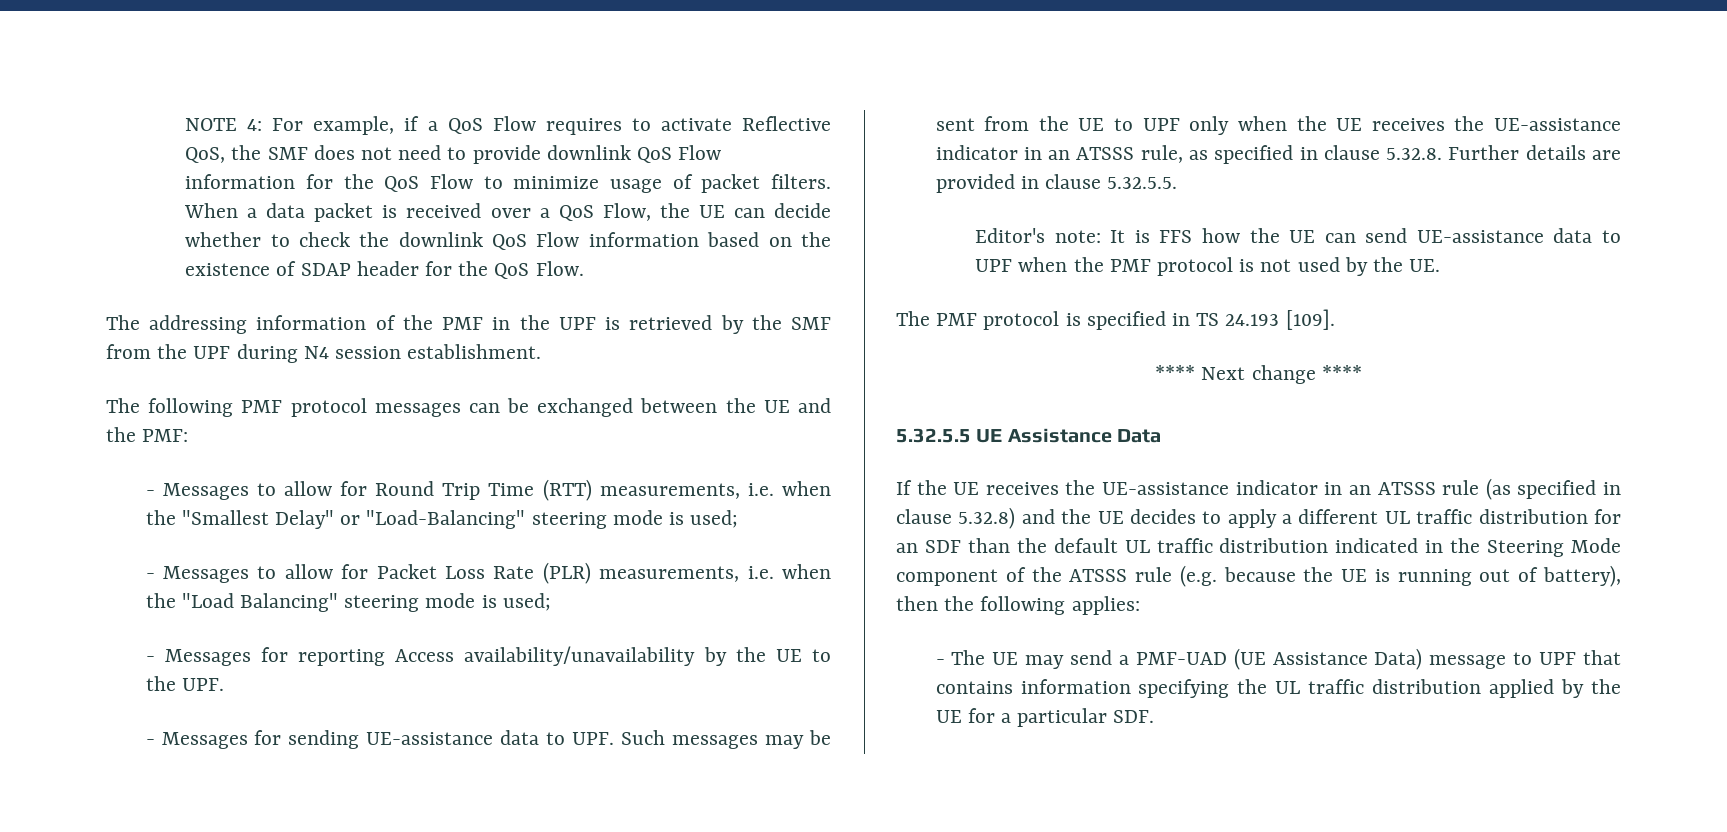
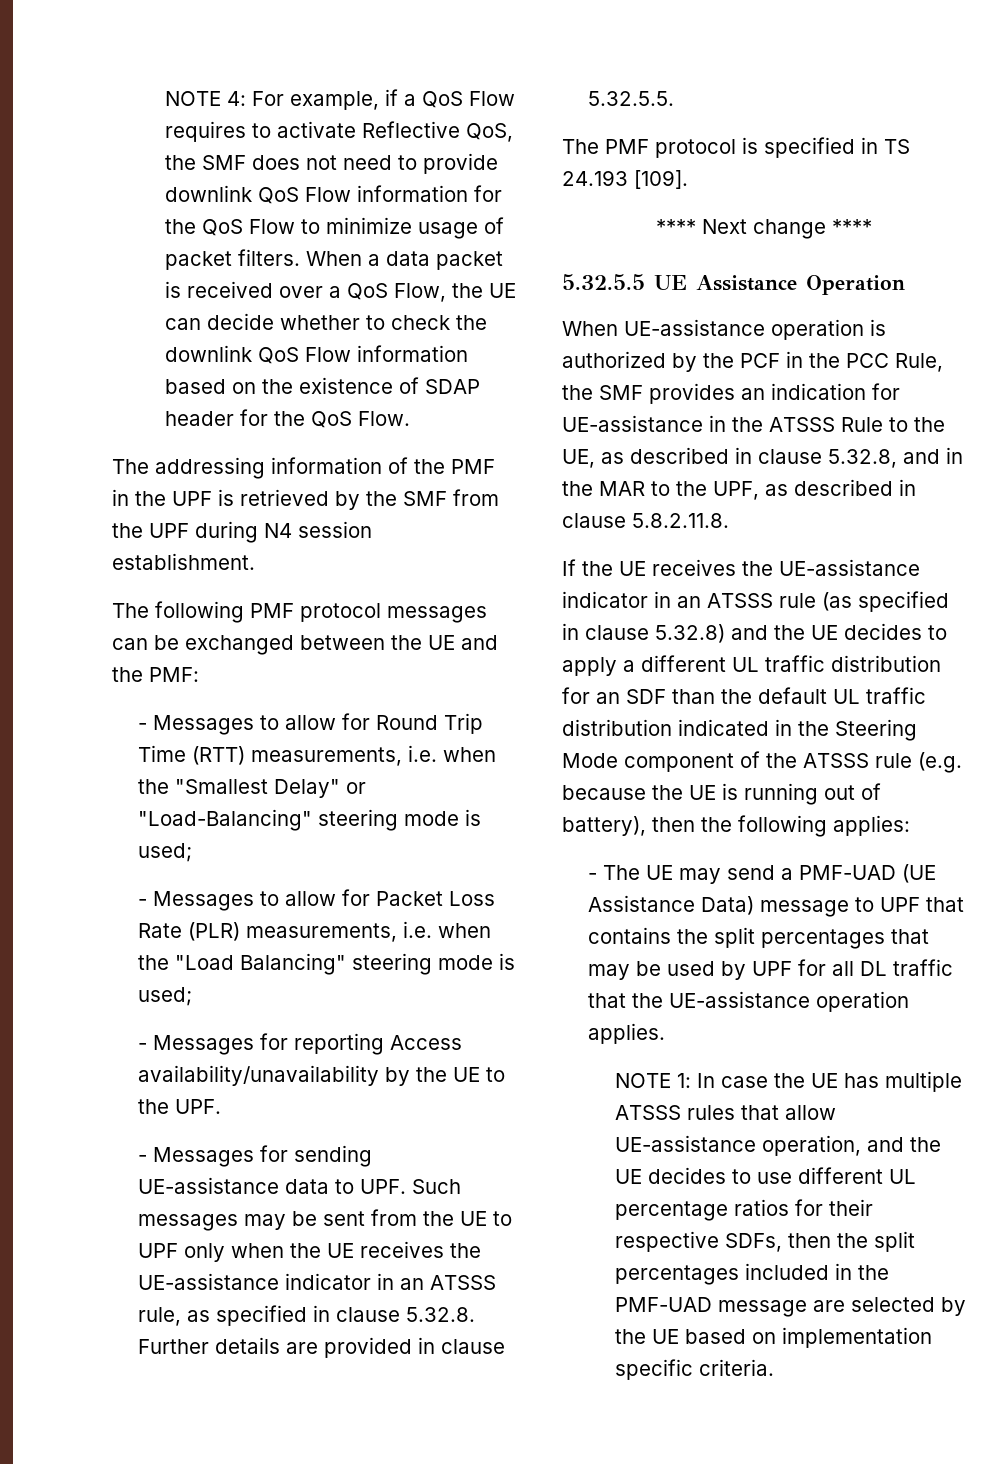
- Editor's note: It is FFS how the UE can send UE-assistance data to UPF when the PMF protocol is not used by the UE.
- 5.32.5.5 UE Assistance Data
+ 5.32.5.5 UE Assistance Operation
+ When UE-assistance operation is authorized by the PCF in the PCC Rule, the SMF provides an indication for UE-assistance in the ATSSS Rule to the UE, as described in clause 5.32.8, and in the MAR to the UPF, as described in clause 5.8.2.11.8.
- - The UE may send a PMF-UAD (UE Assistance Data) message to UPF that contains information specifying the UL traffic distribution applied by the UE for a particular SDF.
+ - The UE may send a PMF-UAD (UE Assistance Data) message to UPF that contains the split percentages that may be used by UPF for all DL traffic that the UE-assistance operation applies.
+ NOTE 1: In case the UE has multiple ATSSS rules that allow UE-assistance operation, and the UE decides to use different UL percentage ratios for their respective SDFs, then the split percentages included in the PMF-UAD message are selected by the UE based on implementation specific criteria.

